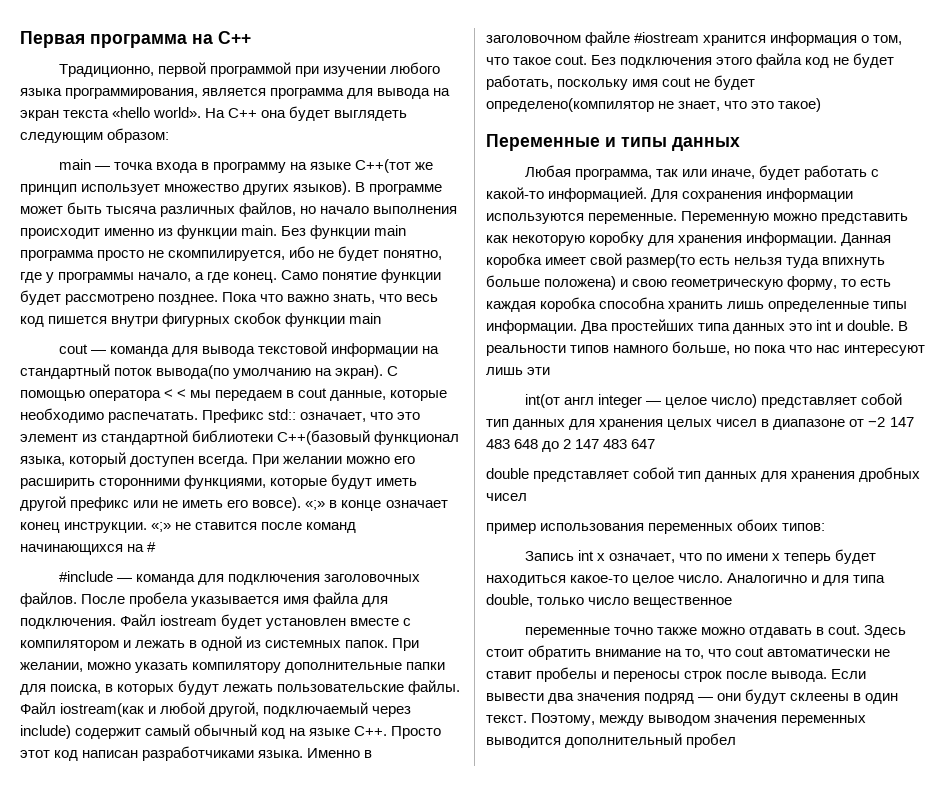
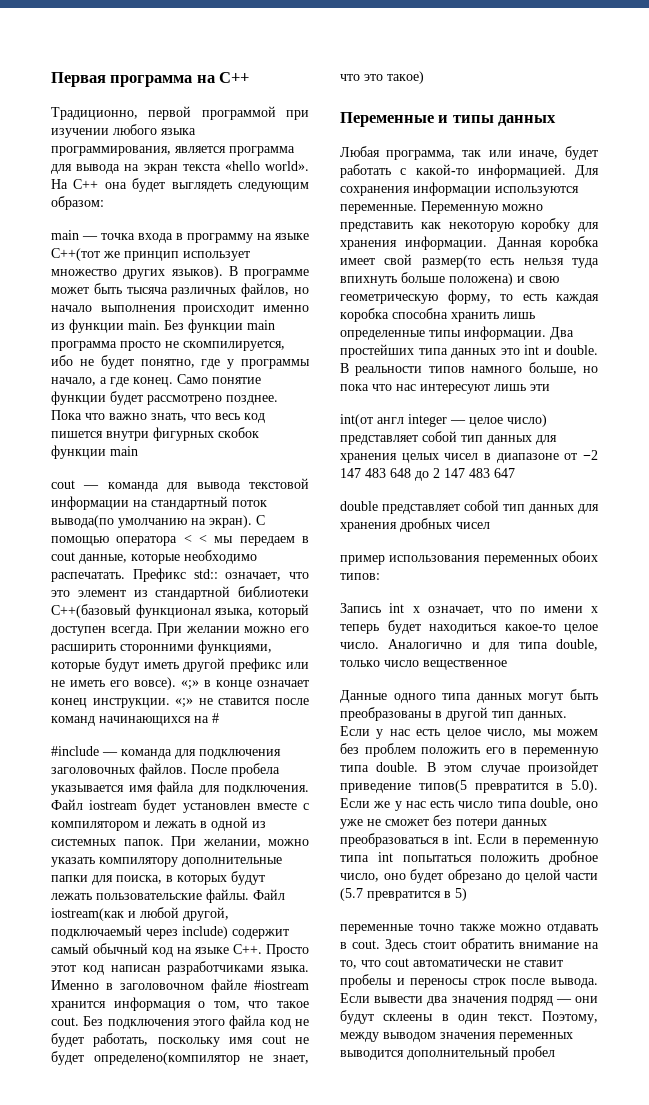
+ Данные одного типа данных могут быть преобразованы в другой тип данных. Если у нас есть целое число, мы можем без проблем положить его в переменную типа double. В этом случае произойдет приведение типов(5 превратится в 5.0). Если же у нас есть число типа double, оно уже не сможет без потери данных преобразоваться в int. Если в переменную типа int попытаться положить дробное число, оно будет обрезано до целой части (5.7 превратится в 5)

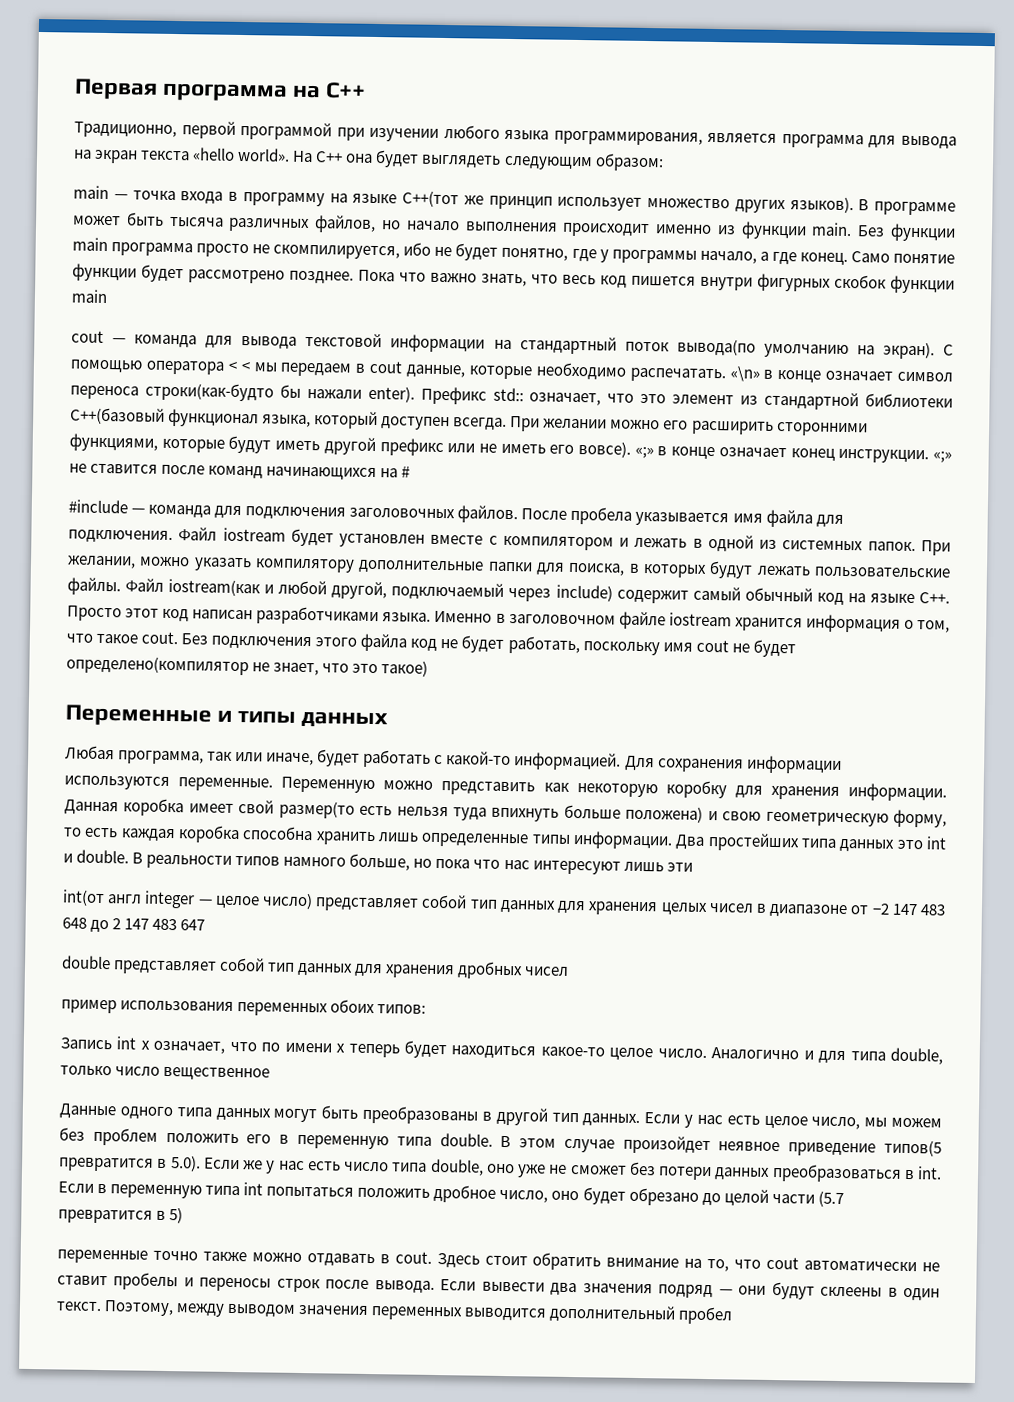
+ «\n» в конце означает символ переноса строки(как-будто бы нажали enter).
- Именно в заголовочном файле #iostream хранится информация о том, что такое cout.
+ Именно в заголовочном файле iostream хранится информация о том, что такое cout.
- В этом случае произойдет приведение типов(5 превратится в 5.0). Если же у нас есть число типа double, оно уже не сможет без потери данных преобразоваться в int.
+ В этом случае произойдет неявное приведение типов(5 превратится в 5.0). Если же у нас есть число типа double, оно уже не сможет без потери данных преобразоваться в int.

